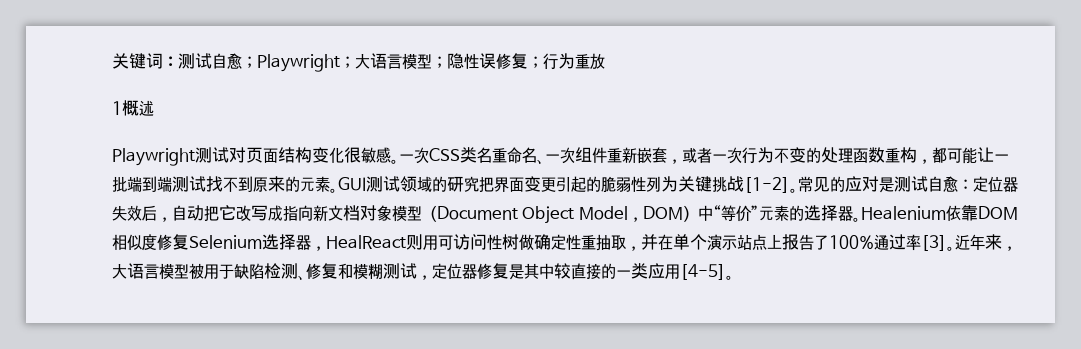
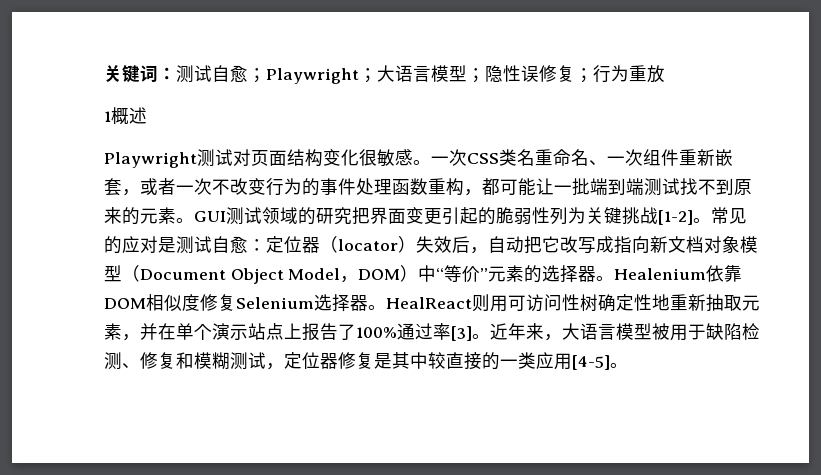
- 一次CSS类名重命名、一次组件重新嵌套，或者一次行为不变的处理函数重构，都可能让一批端到端测试找不到原来的元素。
+ 一次CSS类名重命名、一次组件重新嵌套，或者一次不改变行为的事件处理函数重构，都可能让一批端到端测试找不到原来的元素。
- 常见的应对是测试自愈：定位器失效后，自动把它改写成指向新文档对象模型（Document Object Model，DOM）中“等价”元素的选择器。
+ 常见的应对是测试自愈：定位器（locator）失效后，自动把它改写成指向新文档对象模型（Document Object Model，DOM）中“等价”元素的选择器。
- Healenium依靠DOM相似度修复Selenium选择器，HealReact则用可访问性树做确定性重抽取，并在单个演示站点上报告了100%通过率[3]。
+ Healenium依靠DOM相似度修复Selenium选择器。HealReact则用可访问性树确定性地重新抽取元素，并在单个演示站点上报告了100%通过率[3]。

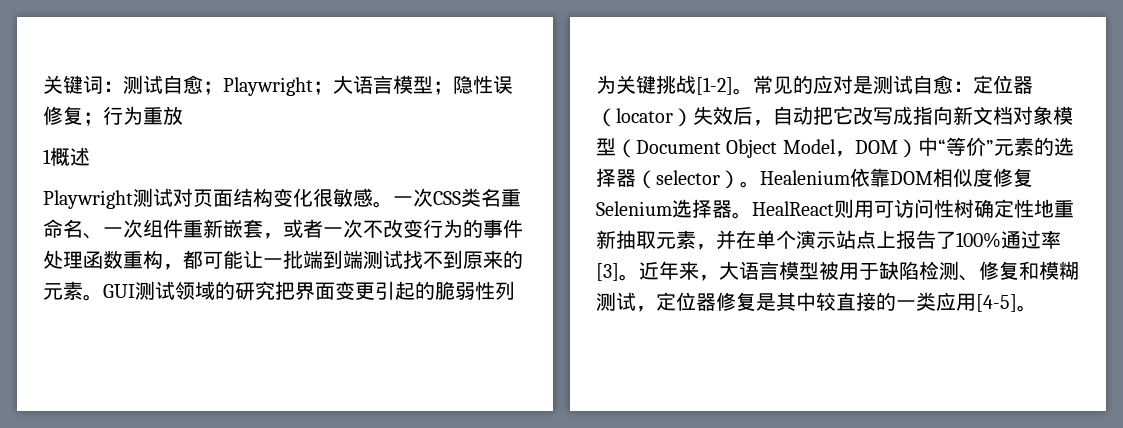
- 常见的应对是测试自愈：定位器（locator）失效后，自动把它改写成指向新文档对象模型（Document Object Model，DOM）中“等价”元素的选择器。
+ 常见的应对是测试自愈：定位器（locator）失效后，自动把它改写成指向新文档对象模型（Document Object Model，DOM）中“等价”元素的选择器（selector）。

